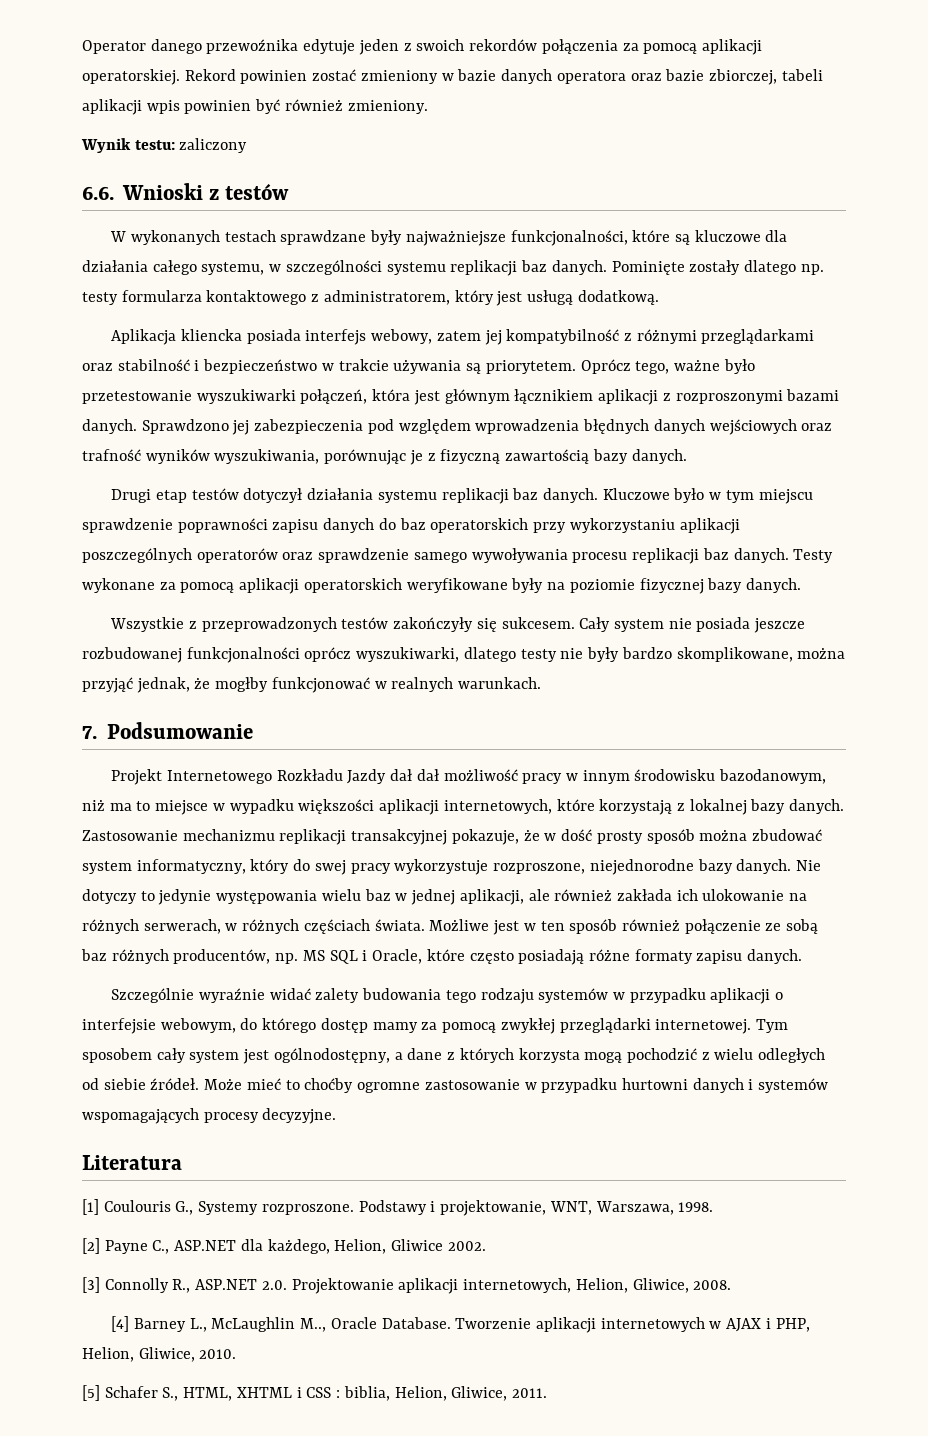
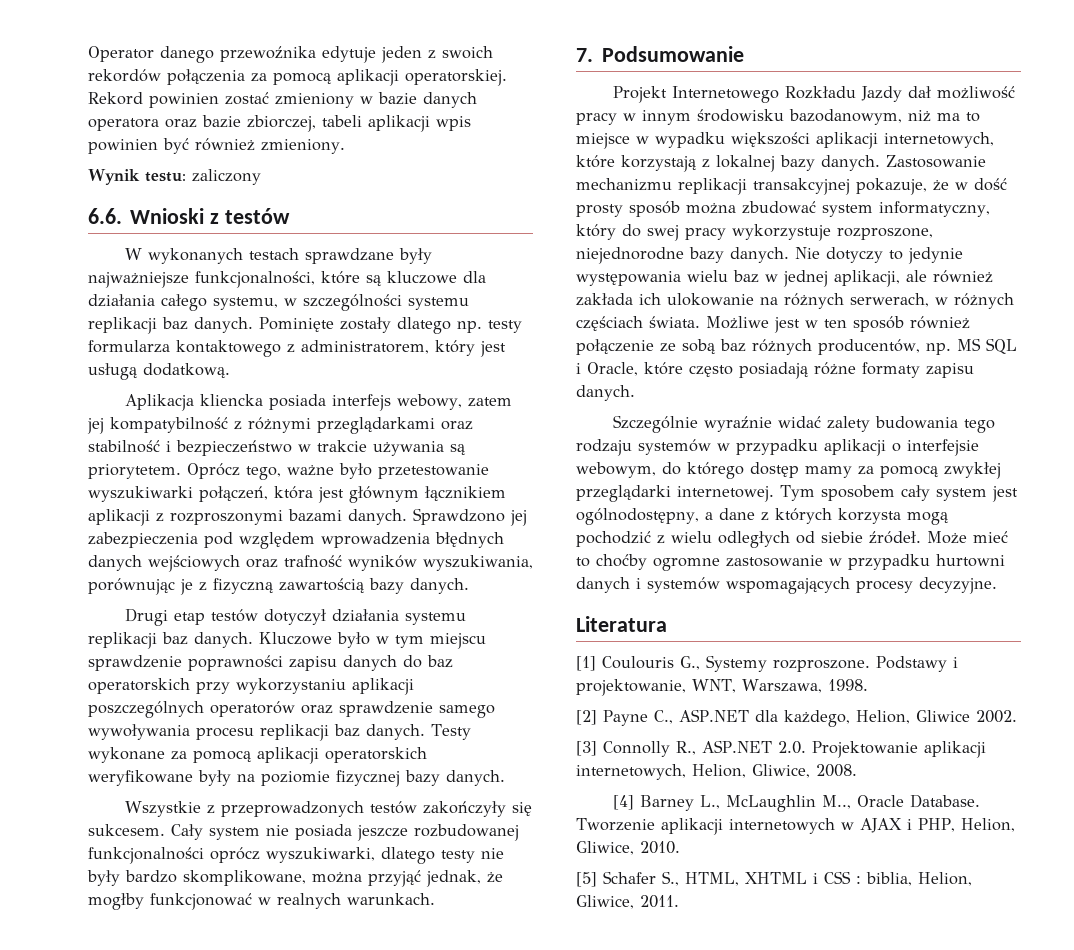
- Projekt Internetowego Rozkładu Jazdy dał dał możliwość pracy w innym środowisku bazodanowym, niż ma to miejsce w wypadku większości aplikacji internetowych, które korzystają z lokalnej bazy danych.
+ Projekt Internetowego Rozkładu Jazdy dał możliwość pracy w innym środowisku bazodanowym, niż ma to miejsce w wypadku większości aplikacji internetowych, które korzystają z lokalnej bazy danych.

